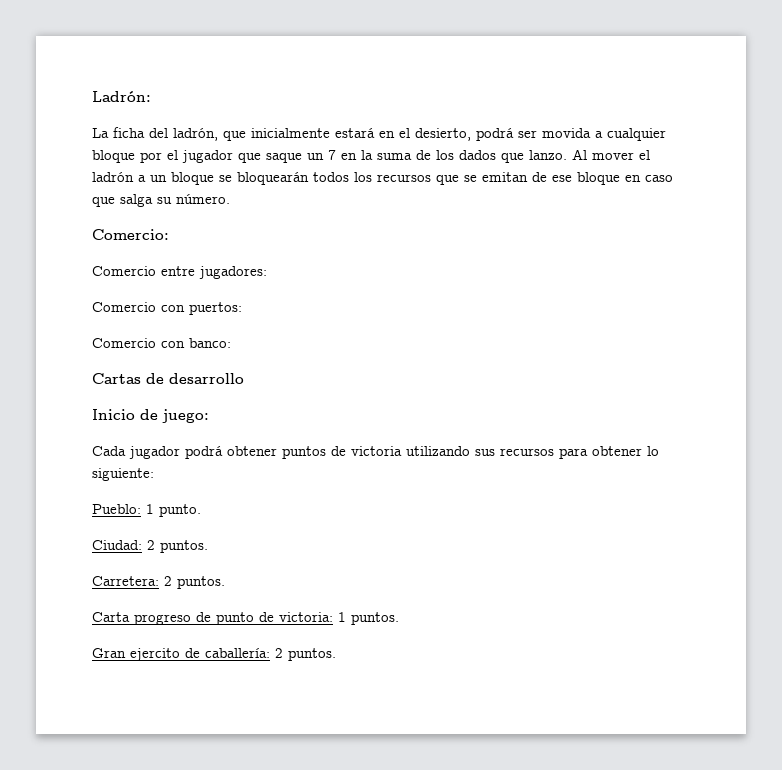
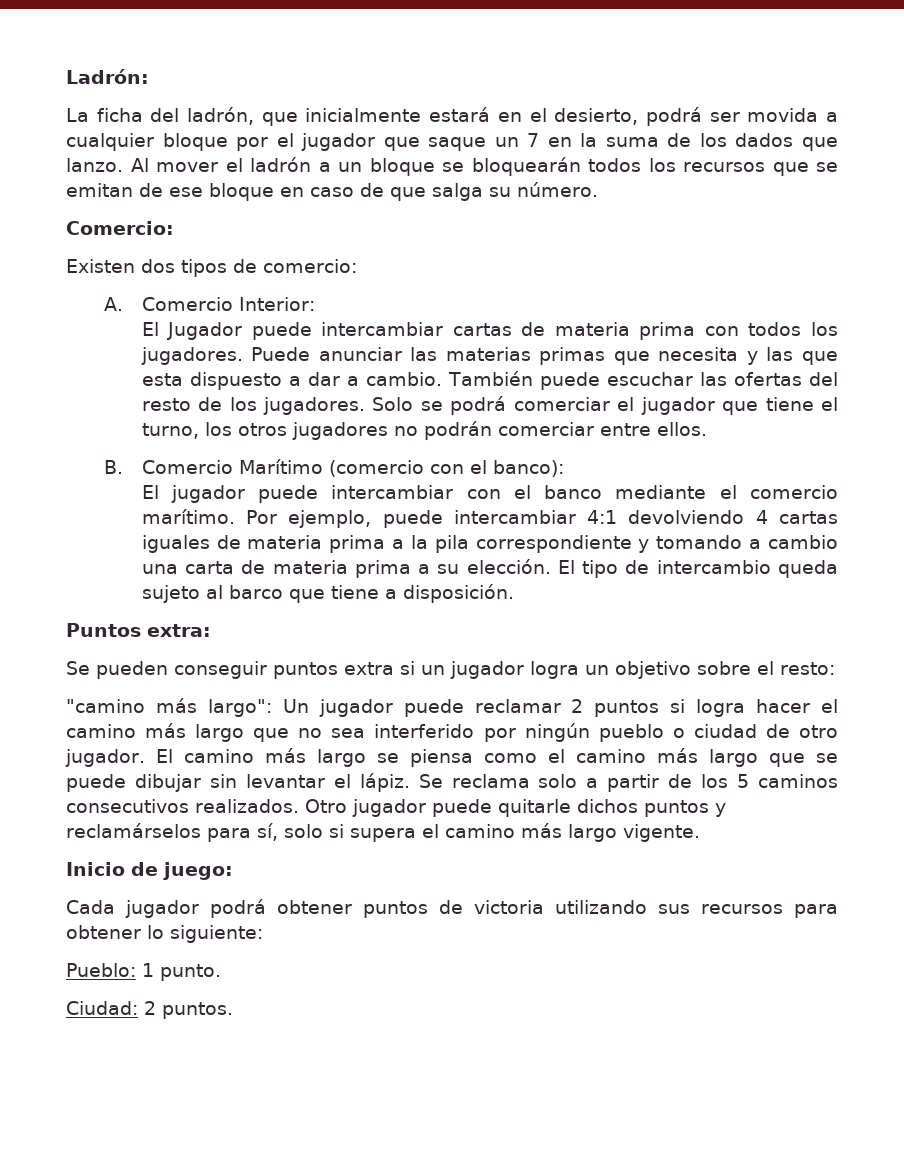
- Al mover el ladrón a un bloque se bloquearán todos los recursos que se emitan de ese bloque en caso que salga su número.
+ Al mover el ladrón a un bloque se bloquearán todos los recursos que se emitan de ese bloque en caso de que salga su número.
- Comercio entre jugadores:
- Comercio con puertos:
- Comercio con banco:
- Cartas de desarrollo
+ Existen dos tipos de comercio:
+ A. Comercio Interior:
+ El Jugador puede intercambiar cartas de materia prima con todos los jugadores. Puede anunciar las materias primas que necesita y las que esta dispuesto a dar a cambio. También puede escuchar las ofertas del resto de los jugadores. Solo se podrá comerciar el jugador que tiene el turno, los otros jugadores no podrán comerciar entre ellos.
+ B. Comercio Marítimo (comercio con el banco):
+ El jugador puede intercambiar con el banco mediante el comercio marítimo. Por ejemplo, puede intercambiar 4:1 devolviendo 4 cartas iguales de materia prima a la pila correspondiente y tomando a cambio una carta de materia prima a su elección. El tipo de intercambio queda sujeto al barco que tiene a disposición.
+ Puntos extra:
+ Se pueden conseguir puntos extra si un jugador logra un objetivo sobre el resto:
+ "camino más largo": Un jugador puede reclamar 2 puntos si logra hacer el camino más largo que no sea interferido por ningún pueblo o ciudad de otro jugador. El camino más largo se piensa como el camino más largo que se puede dibujar sin levantar el lápiz. Se reclama solo a partir de los 5 caminos consecutivos realizados. Otro jugador puede quitarle dichos puntos y reclamárselos para sí, solo si supera el camino más largo vigente.
- Carretera: 2 puntos.
- Carta progreso de punto de victoria: 1 puntos.
- Gran ejercito de caballería: 2 puntos.

